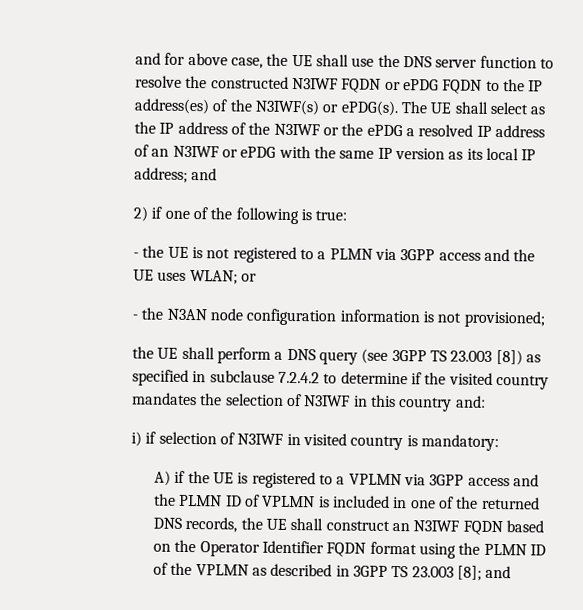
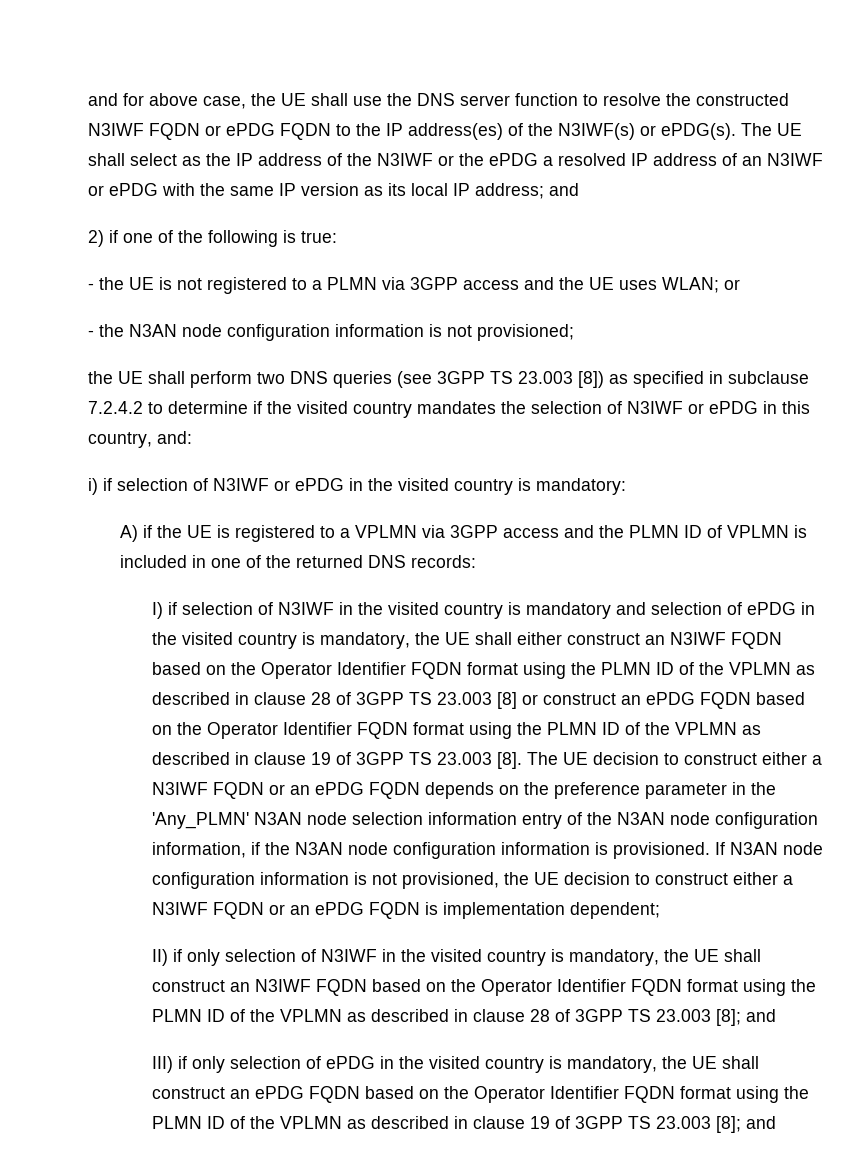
- the UE shall perform a DNS query (see 3GPP TS 23.003 [8]) as specified in subclause 7.2.4.2 to determine if the visited country mandates the selection of N3IWF in this country and:
+ the UE shall perform two DNS queries (see 3GPP TS 23.003 [8]) as specified in subclause 7.2.4.2 to determine if the visited country mandates the selection of N3IWF or ePDG in this country, and:
- i) if selection of N3IWF in visited country is mandatory:
+ i) if selection of N3IWF or ePDG in the visited country is mandatory:
- A) if the UE is registered to a VPLMN via 3GPP access and the PLMN ID of VPLMN is included in one of the returned DNS records, the UE shall construct an N3IWF FQDN based on the Operator Identifier FQDN format using the PLMN ID of the VPLMN as described in 3GPP TS 23.003 [8]; and
+ A) if the UE is registered to a VPLMN via 3GPP access and the PLMN ID of VPLMN is included in one of the returned DNS records:
+ I) if selection of N3IWF in the visited country is mandatory and selection of ePDG in the visited country is mandatory, the UE shall either construct an N3IWF FQDN based on the Operator Identifier FQDN format using the PLMN ID of the VPLMN as described in clause 28 of 3GPP TS 23.003 [8] or construct an ePDG FQDN based on the Operator Identifier FQDN format using the PLMN ID of the VPLMN as described in clause 19 of 3GPP TS 23.003 [8]. The UE decision to construct either a N3IWF FQDN or an ePDG FQDN depends on the preference parameter in the 'Any_PLMN' N3AN node selection information entry of the N3AN node configuration information, if the N3AN node configuration information is provisioned. If N3AN node configuration information is not provisioned, the UE decision to construct either a N3IWF FQDN or an ePDG FQDN is implementation dependent;
+ II) if only selection of N3IWF in the visited country is mandatory, the UE shall construct an N3IWF FQDN based on the Operator Identifier FQDN format using the PLMN ID of the VPLMN as described in clause 28 of 3GPP TS 23.003 [8]; and
+ III) if only selection of ePDG in the visited country is mandatory, the UE shall construct an ePDG FQDN based on the Operator Identifier FQDN format using the PLMN ID of the VPLMN as described in clause 19 of 3GPP TS 23.003 [8]; and

